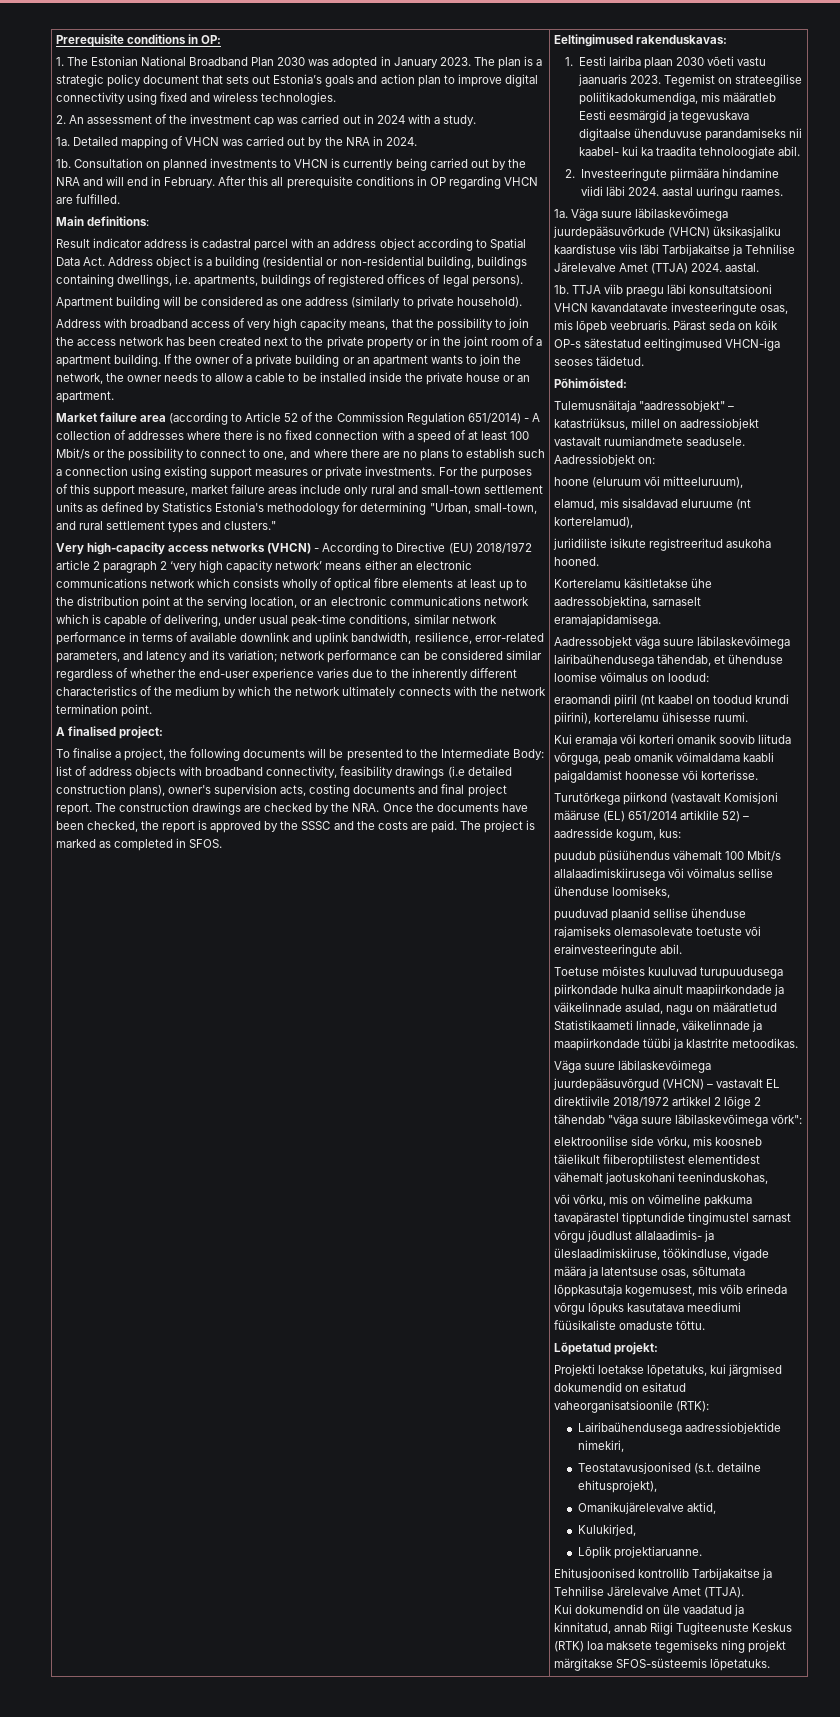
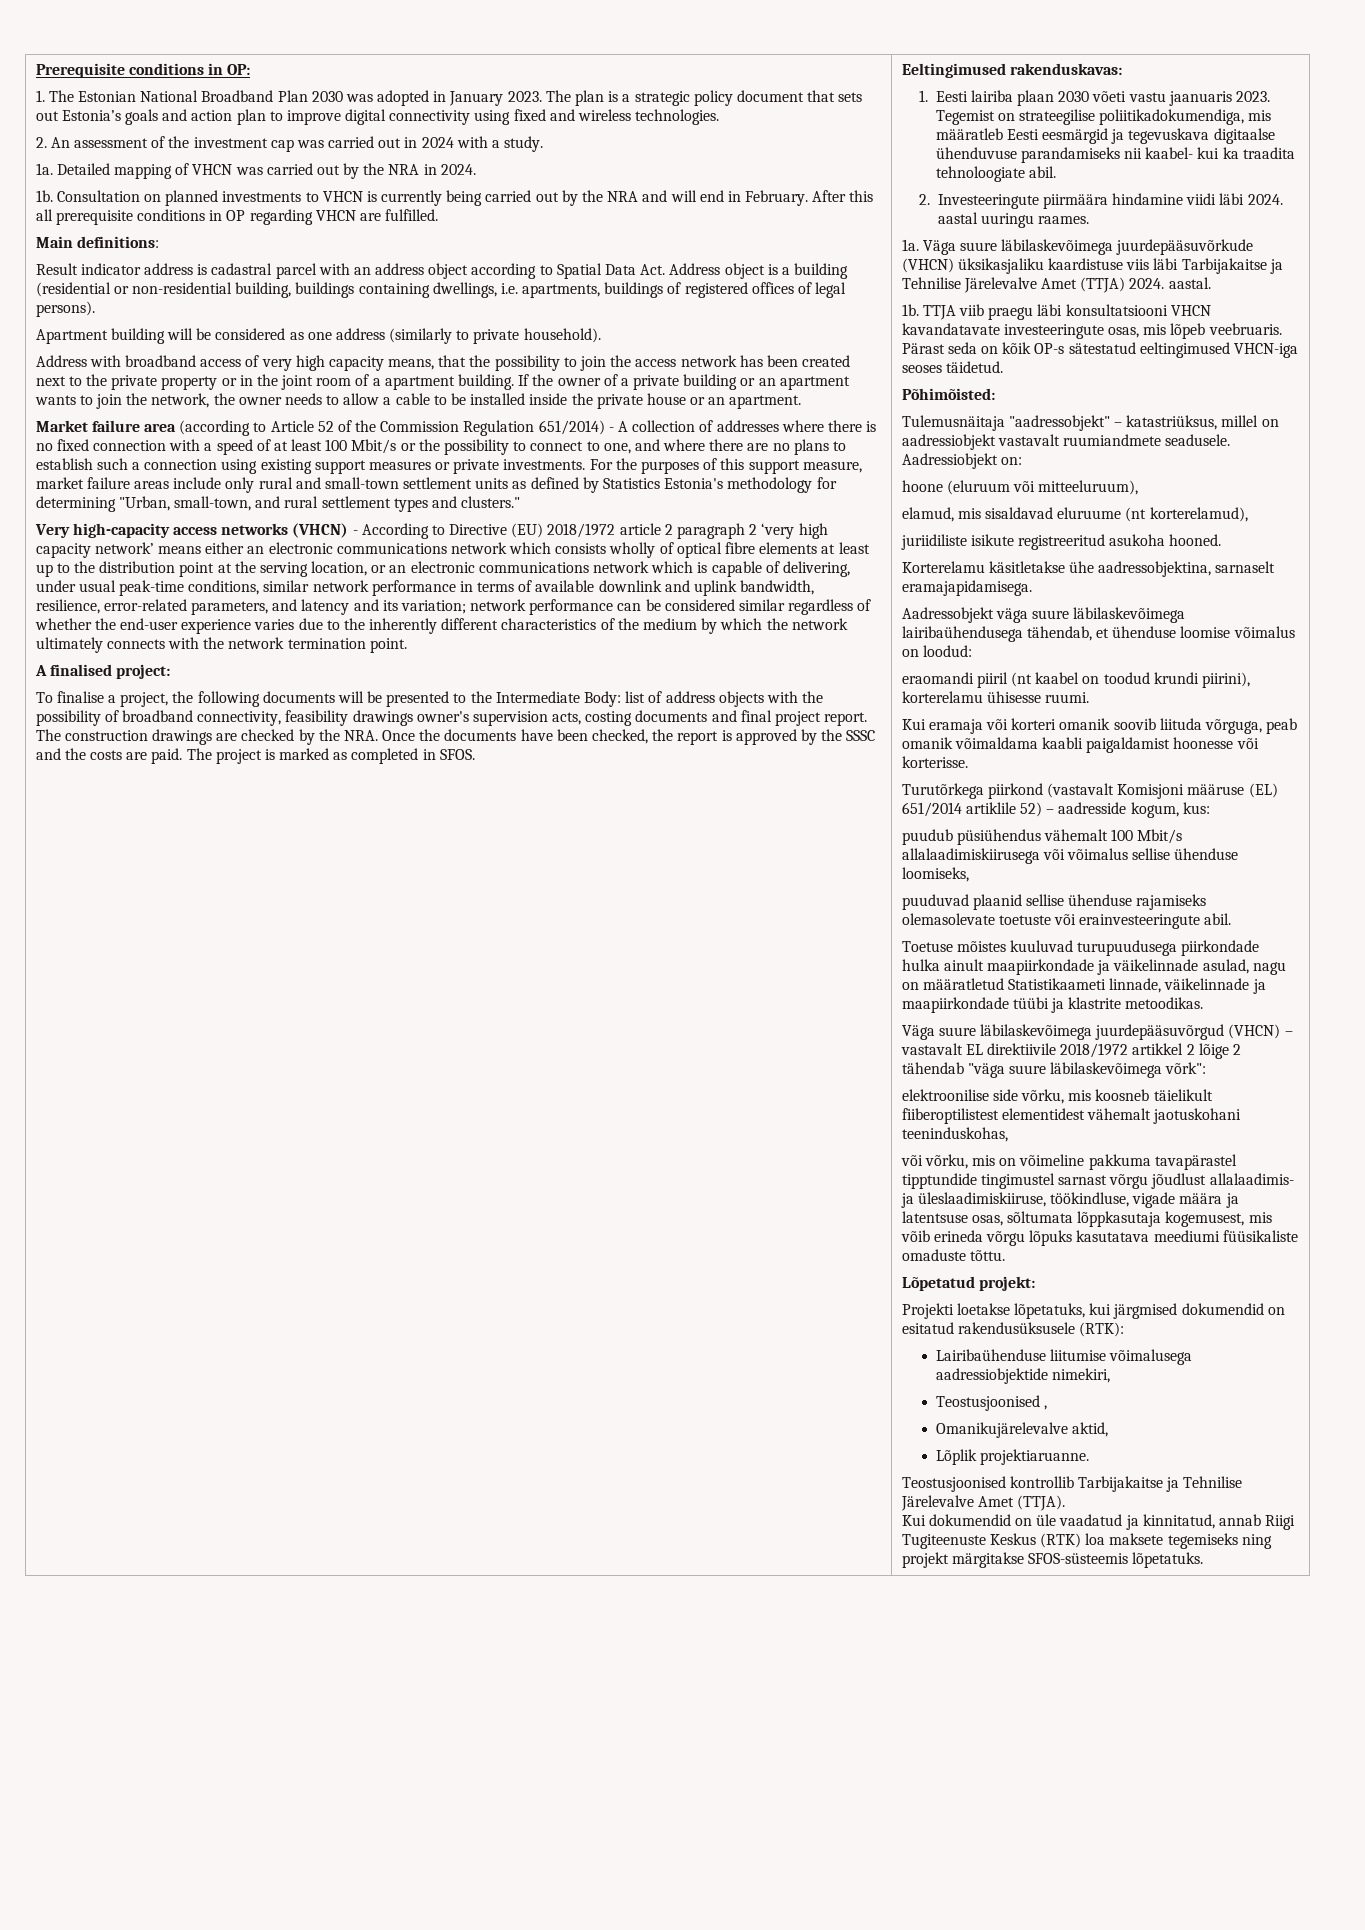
- To finalise a project, the following documents will be presented to the Intermediate Body: list of address objects with broadband connectivity, feasibility drawings (i.e detailed construction plans), owner's supervision acts, costing documents and final project report.
+ To finalise a project, the following documents will be presented to the Intermediate Body: list of address objects with the possibility of broadband connectivity, feasibility drawings owner's supervision acts, costing documents and final project report.
- Projekti loetakse lõpetatuks, kui järgmised dokumendid on esitatud vaheorganisatsioonile (RTK):
+ Projekti loetakse lõpetatuks, kui järgmised dokumendid on esitatud rakendusüksusele (RTK):
- Lairibaühendusega aadressiobjektide nimekiri,
+ Lairibaühenduse liitumise võimalusega aadressiobjektide nimekiri,
- Teostatavusjoonised (s.t. detailne ehitusprojekt),
+ Teostusjoonised ,
- Kulukirjed,
- Ehitusjoonised kontrollib Tarbijakaitse ja Tehnilise Järelevalve Amet (TTJA).
+ Teostusjoonised kontrollib Tarbijakaitse ja Tehnilise Järelevalve Amet (TTJA).

